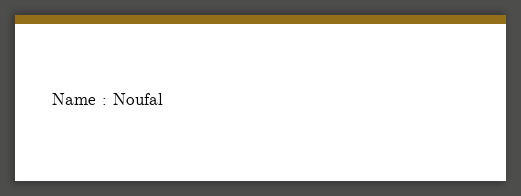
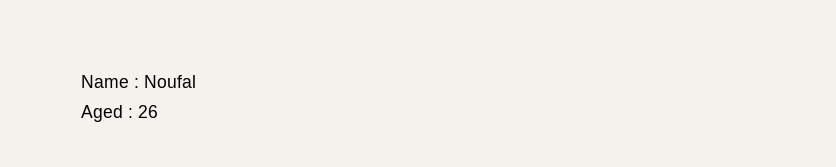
+ Aged : 26

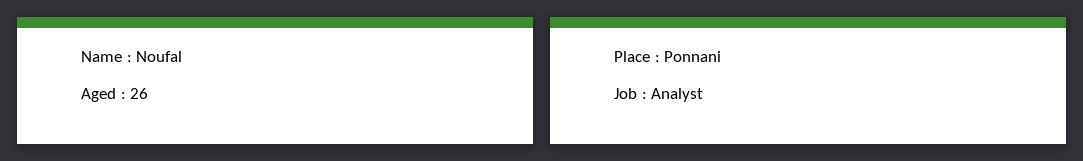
+ Place : Ponnani
+ Job : Analyst

